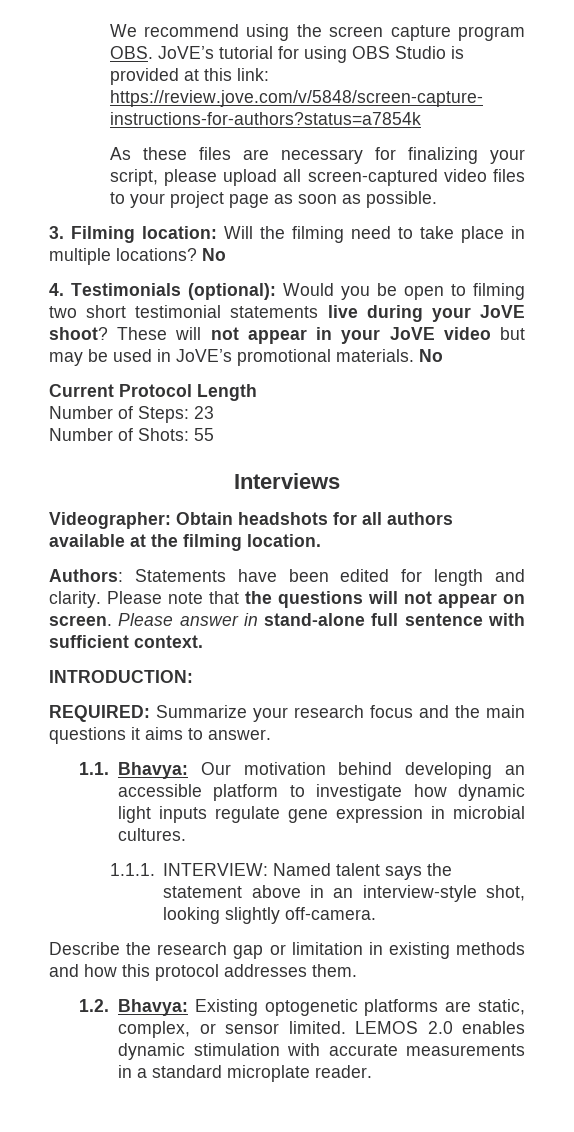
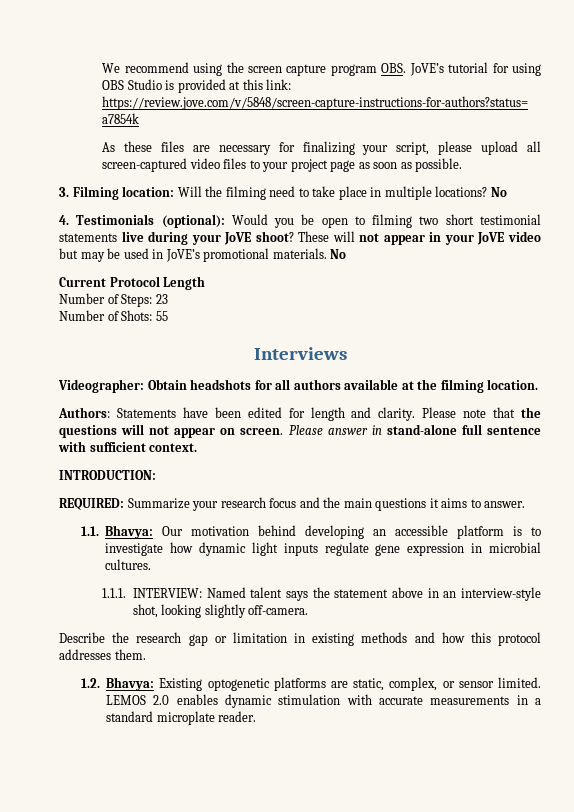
- 1.1. Bhavya: Our motivation behind developing an accessible platform to investigate how dynamic light inputs regulate gene expression in microbial cultures.
+ 1.1. Bhavya: Our motivation behind developing an accessible platform is to investigate how dynamic light inputs regulate gene expression in microbial cultures.

